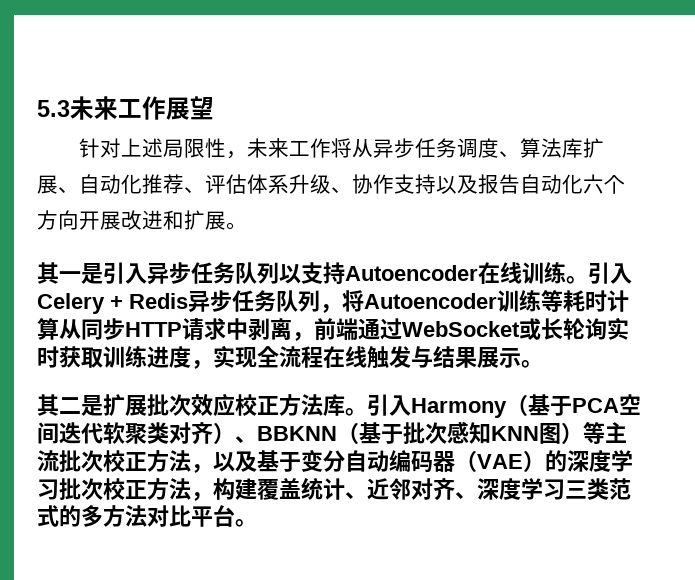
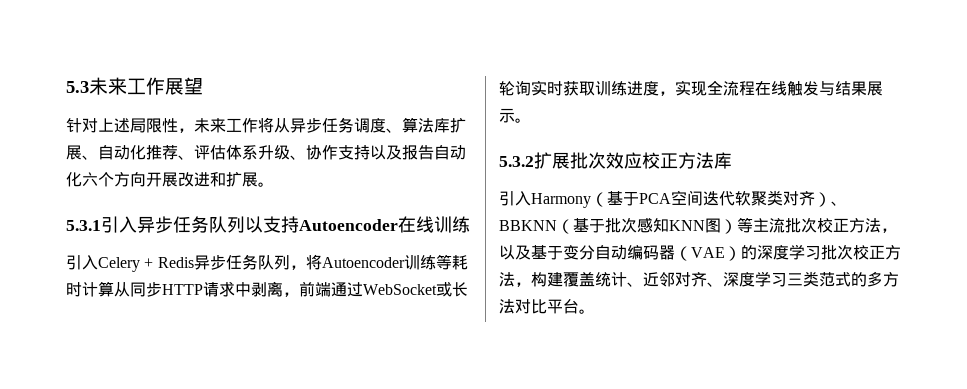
- 其一是引入异步任务队列以支持Autoencoder在线训练。引入Celery + Redis异步任务队列，将Autoencoder训练等耗时计算从同步HTTP请求中剥离，前端通过WebSocket或长轮询实时获取训练进度，实现全流程在线触发与结果展示。
+ 5.3.1引入异步任务队列以支持Autoencoder在线训练
+ 引入Celery + Redis异步任务队列，将Autoencoder训练等耗时计算从同步HTTP请求中剥离，前端通过WebSocket或长轮询实时获取训练进度，实现全流程在线触发与结果展示。
- 其二是扩展批次效应校正方法库。引入Harmony（基于PCA空间迭代软聚类对齐）、BBKNN（基于批次感知KNN图）等主流批次校正方法，以及基于变分自动编码器（VAE）的深度学习批次校正方法，构建覆盖统计、近邻对齐、深度学习三类范式的多方法对比平台。
+ 5.3.2扩展批次效应校正方法库
+ 引入Harmony（基于PCA空间迭代软聚类对齐）、BBKNN（基于批次感知KNN图）等主流批次校正方法，以及基于变分自动编码器（VAE）的深度学习批次校正方法，构建覆盖统计、近邻对齐、深度学习三类范式的多方法对比平台。

